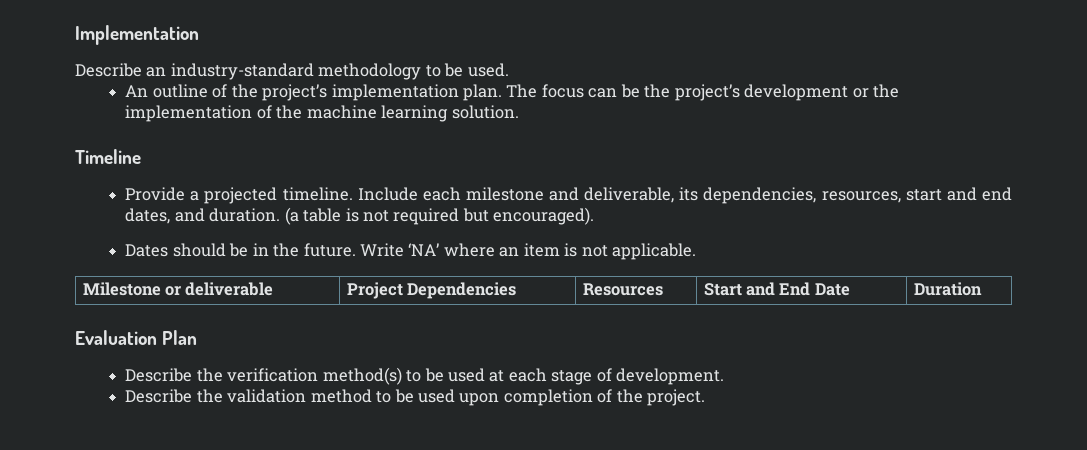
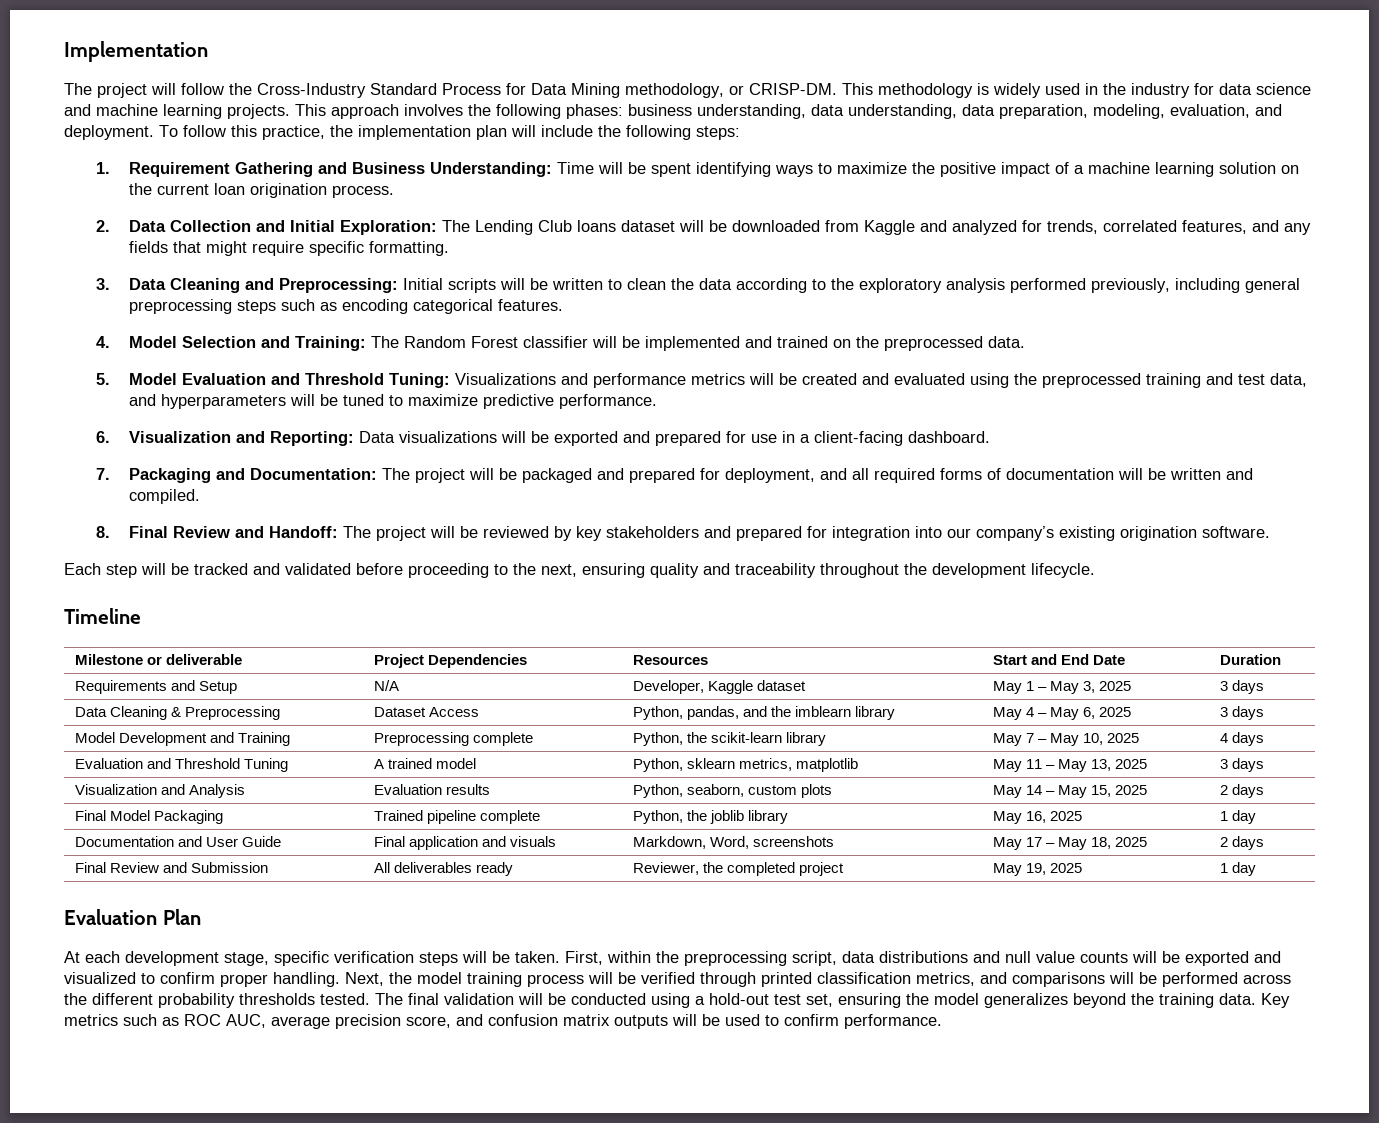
- Describe an industry-standard methodology to be used.
- An outline of the project’s implementation plan. The focus can be the project’s development or the implementation of the machine learning solution.
+ The project will follow the Cross-Industry Standard Process for Data Mining methodology, or CRISP-DM. This methodology is widely used in the industry for data science and machine learning projects. This approach involves the following phases: business understanding, data understanding, data preparation, modeling, evaluation, and deployment. To follow this practice, the implementation plan will include the following steps:
+ 1. Requirement Gathering and Business Understanding: Time will be spent identifying ways to maximize the positive impact of a machine learning solution on the current loan origination process.
+ 2. Data Collection and Initial Exploration: The Lending Club loans dataset will be downloaded from Kaggle and analyzed for trends, correlated features, and any fields that might require specific formatting.
+ 3. Data Cleaning and Preprocessing: Initial scripts will be written to clean the data according to the exploratory analysis performed previously, including general preprocessing steps such as encoding categorical features.
+ 4. Model Selection and Training: The Random Forest classifier will be implemented and trained on the preprocessed data.
+ 5. Model Evaluation and Threshold Tuning: Visualizations and performance metrics will be created and evaluated using the preprocessed training and test data, and hyperparameters will be tuned to maximize predictive performance.
+ 6. Visualization and Reporting: Data visualizations will be exported and prepared for use in a client-facing dashboard.
+ 7. Packaging and Documentation: The project will be packaged and prepared for deployment, and all required forms of documentation will be written and compiled.
+ 8. Final Review and Handoff: The project will be reviewed by key stakeholders and prepared for integration into our company’s existing origination software.
+ Each step will be tracked and validated before proceeding to the next, ensuring quality and traceability throughout the development lifecycle.
  Timeline
- Provide a projected timeline. Include each milestone and deliverable, its dependencies, resources, start and end dates, and duration. (a table is not required but encouraged).
- Dates should be in the future. Write ‘NA’ where an item is not applicable.
+ Requirements and Setup | N/A | Developer, Kaggle dataset | May 1 – May 3, 2025 | 3 days
+ Data Cleaning & Preprocessing | Dataset Access | Python, pandas, and the imblearn library | May 4 – May 6, 2025 | 3 days
+ Model Development and Training | Preprocessing complete | Python, the scikit-learn library | May 7 – May 10, 2025 | 4 days
+ Evaluation and Threshold Tuning | A trained model | Python, sklearn metrics, matplotlib | May 11 – May 13, 2025 | 3 days
+ Visualization and Analysis | Evaluation results | Python, seaborn, custom plots | May 14 – May 15, 2025 | 2 days
+ Final Model Packaging | Trained pipeline complete | Python, the joblib library | May 16, 2025 | 1 day
+ Documentation and User Guide | Final application and visuals | Markdown, Word, screenshots | May 17 – May 18, 2025 | 2 days
+ Final Review and Submission | All deliverables ready | Reviewer, the completed project | May 19, 2025 | 1 day
  Evaluation Plan
- Describe the verification method(s) to be used at each stage of development.
- Describe the validation method to be used upon completion of the project.
+ At each development stage, specific verification steps will be taken. First, within the preprocessing script, data distributions and null value counts will be exported and visualized to confirm proper handling. Next, the model training process will be verified through printed classification metrics, and comparisons will be performed across the different probability thresholds tested. The final validation will be conducted using a hold-out test set, ensuring the model generalizes beyond the training data. Key metrics such as ROC AUC, average precision score, and confusion matrix outputs will be used to confirm performance.

